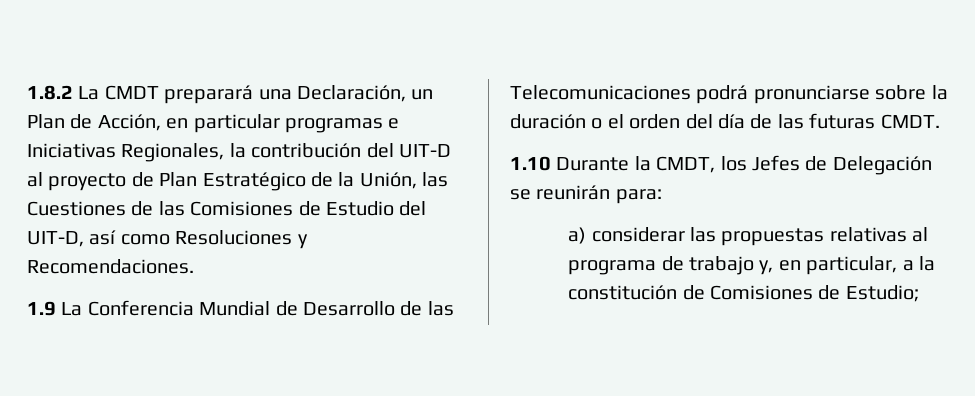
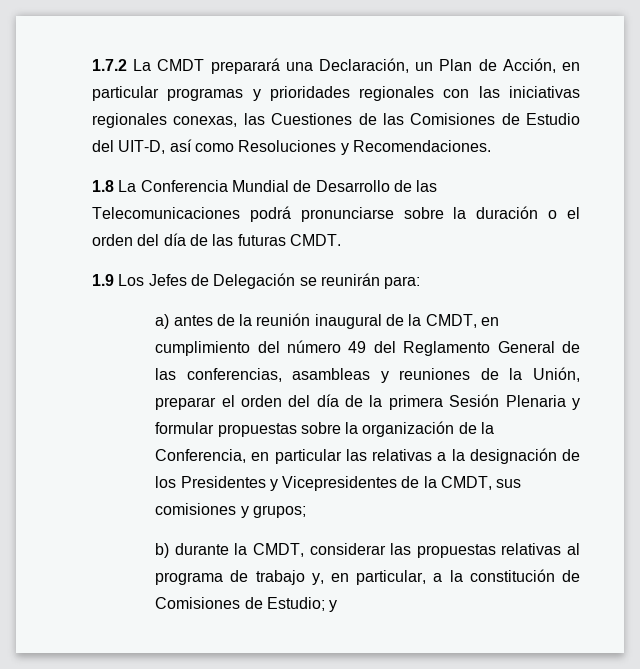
- 1.8.2 La CMDT preparará una Declaración, un Plan de Acción, en particular programas e Iniciativas Regionales, la contribución del UIT-D al proyecto de Plan Estratégico de la Unión, las Cuestiones de las Comisiones de Estudio del UIT-D, así como Resoluciones y Recomendaciones.
+ 1.7.2 La CMDT preparará una Declaración, un Plan de Acción, en particular programas y prioridades regionales con las iniciativas regionales conexas, las Cuestiones de las Comisiones de Estudio del UIT-D, así como Resoluciones y Recomendaciones.
- 1.9 La Conferencia Mundial de Desarrollo de las Telecomunicaciones podrá pronunciarse sobre la duración o el orden del día de las futuras CMDT.
+ 1.8 La Conferencia Mundial de Desarrollo de las Telecomunicaciones podrá pronunciarse sobre la duración o el orden del día de las futuras CMDT.
- 1.10 Durante la CMDT, los Jefes de Delegación se reunirán para:
+ 1.9 Los Jefes de Delegación se reunirán para:
- a) considerar las propuestas relativas al programa de trabajo y, en particular, a la constitución de Comisiones de Estudio;
+ a) antes de la reunión inaugural de la CMDT, en cumplimiento del número 49 del Reglamento General de las conferencias, asambleas y reuniones de la Unión, preparar el orden del día de la primera Sesión Plenaria y formular propuestas sobre la organización de la Conferencia, en particular las relativas a la designación de los Presidentes y Vicepresidentes de la CMDT, sus comisiones y grupos;
+ b) durante la CMDT, considerar las propuestas relativas al programa de trabajo y, en particular, a la constitución de Comisiones de Estudio; y

